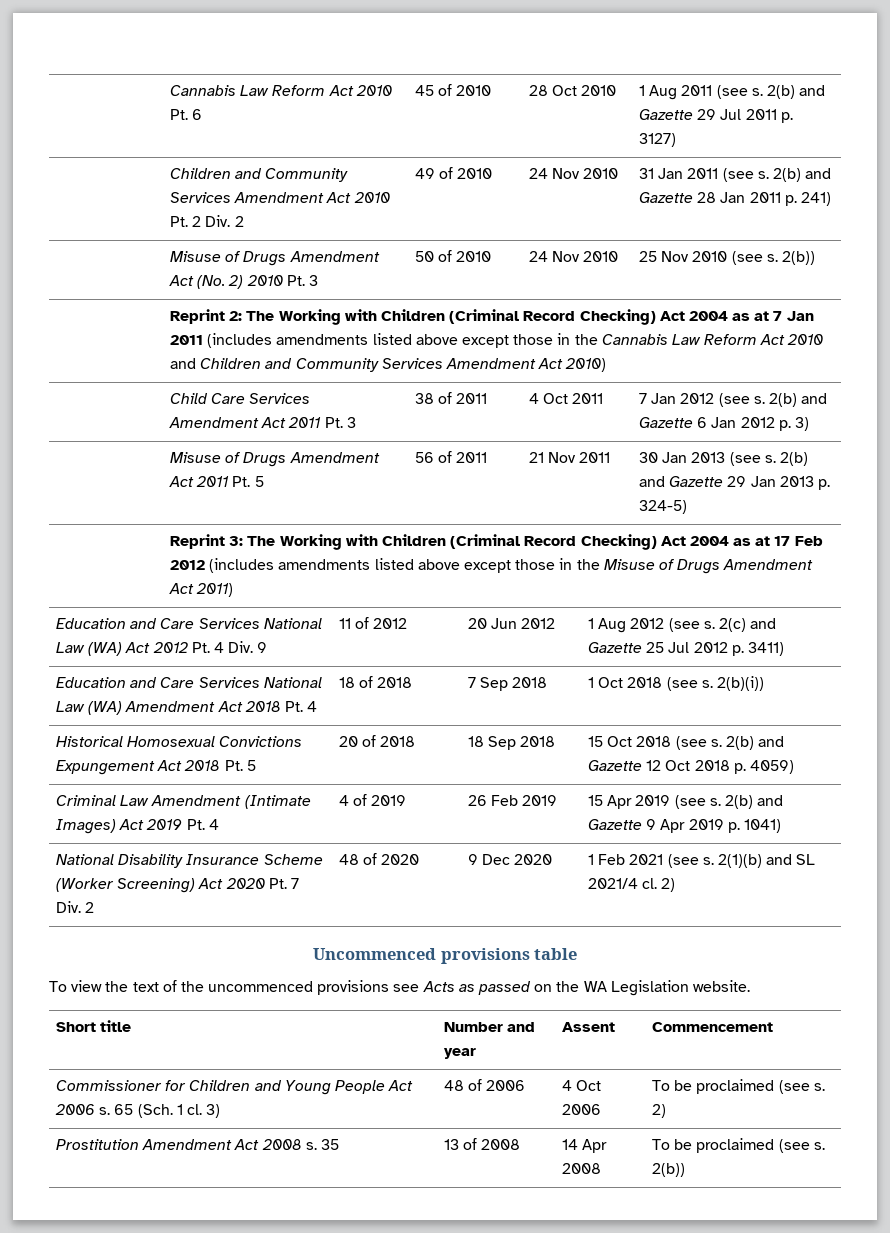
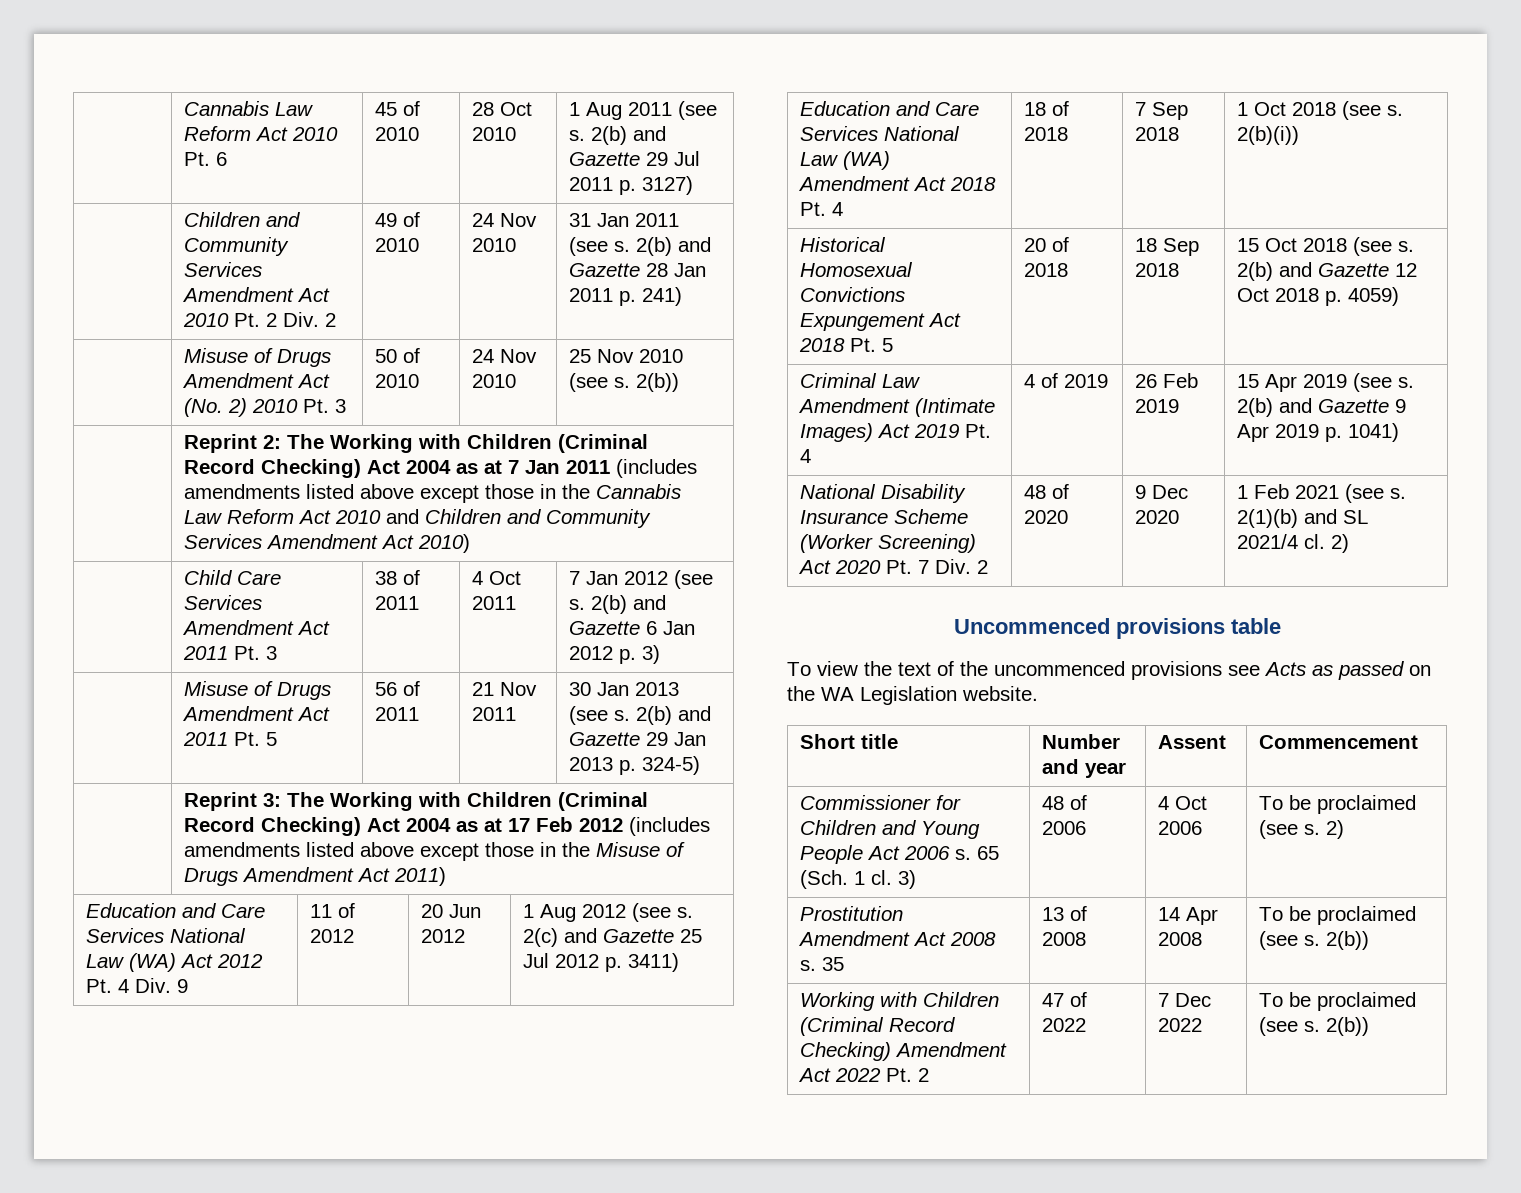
+ Working with Children (Criminal Record Checking) Amendment Act 2022 Pt. 2 | 47 of 2022 | 7 Dec 2022 | To be proclaimed (see s. 2(b))

